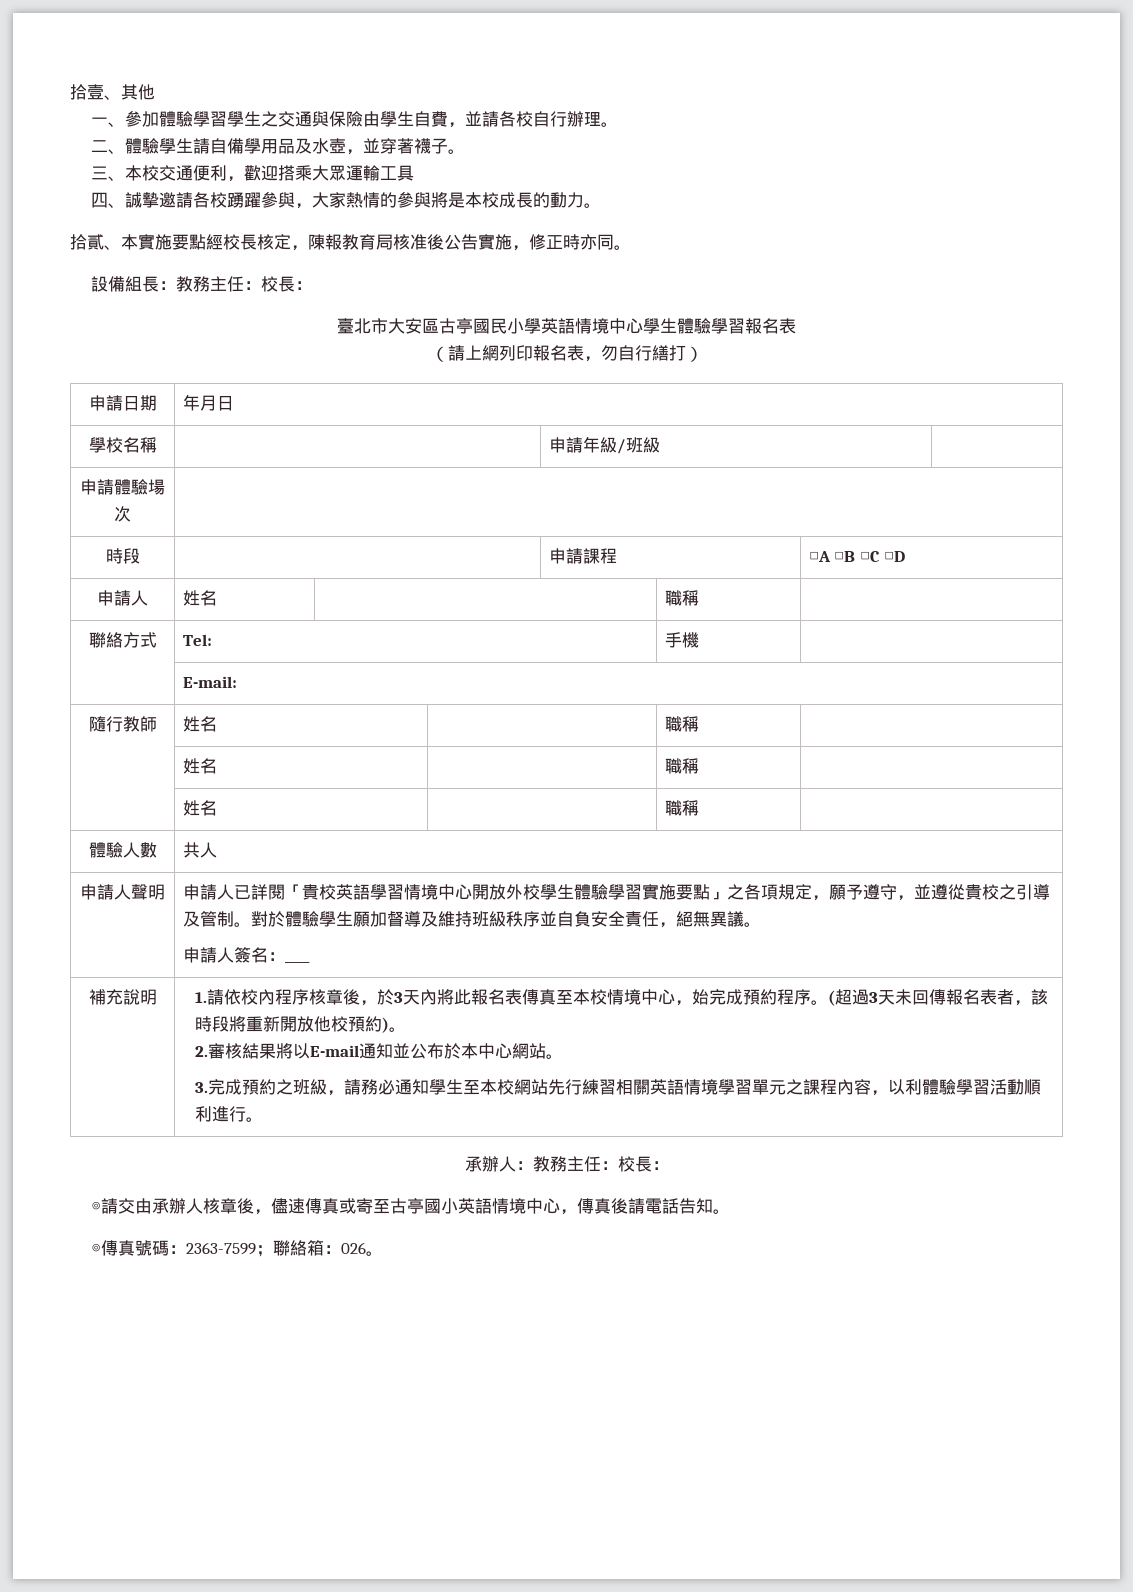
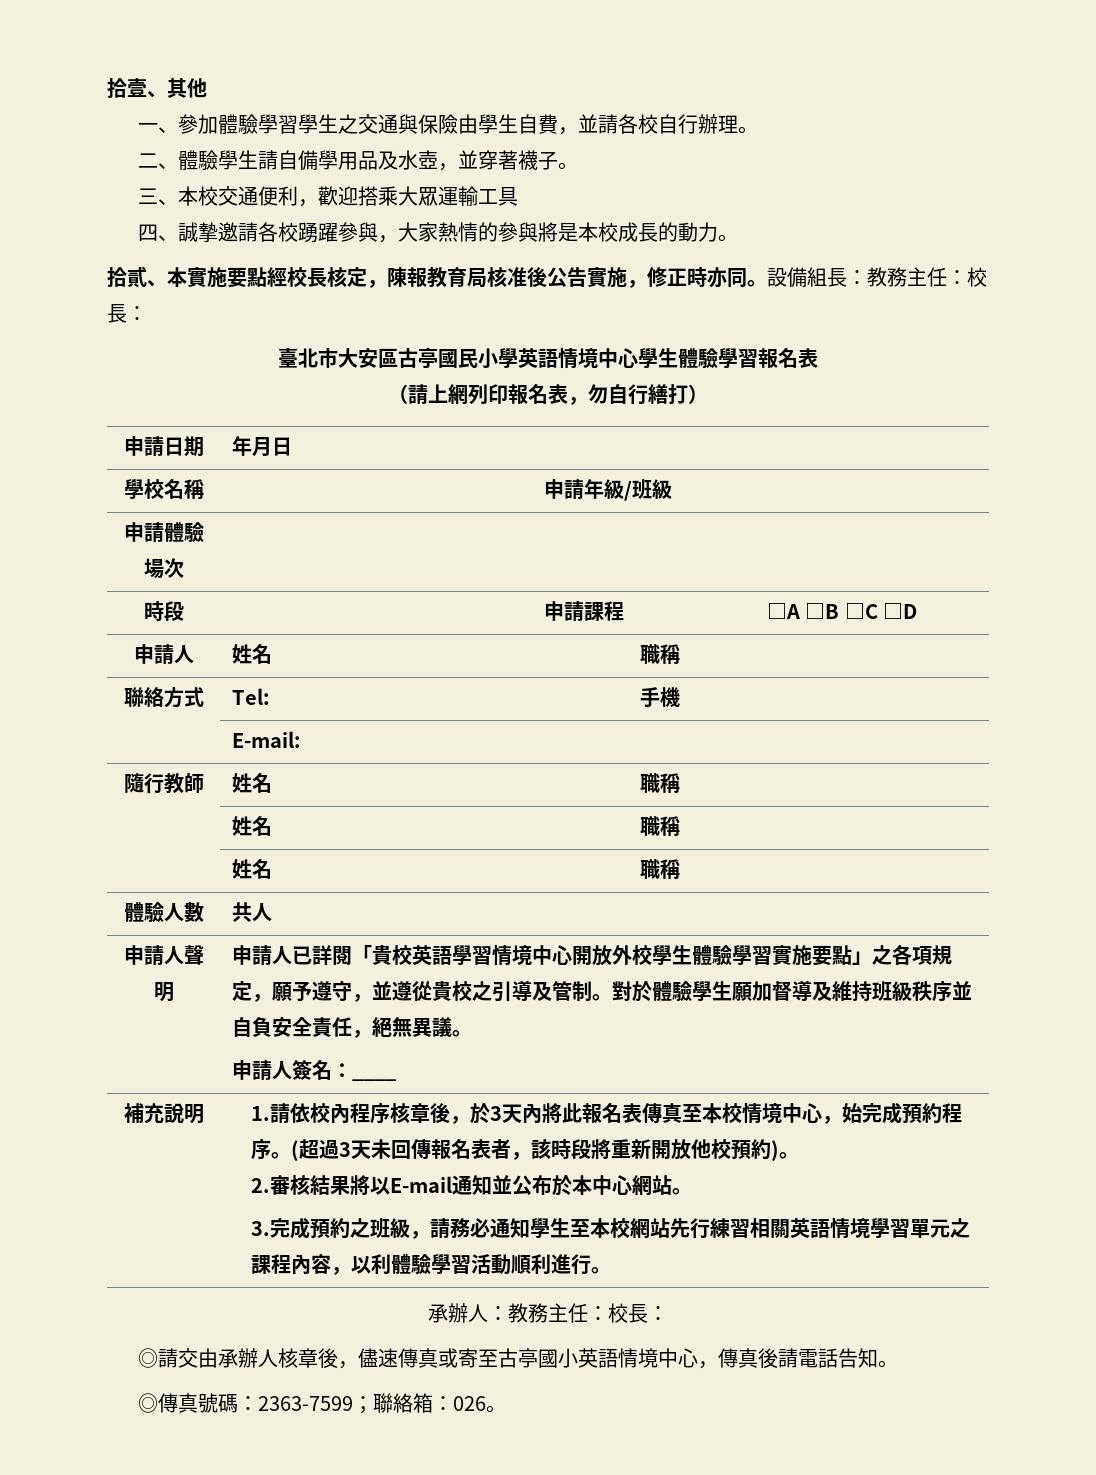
- 拾貳、本實施要點經校長核定，陳報教育局核准後公告實施，修正時亦同。
- 設備組長：教務主任：校長：
+ 拾貳、本實施要點經校長核定，陳報教育局核准後公告實施，修正時亦同。設備組長：教務主任：校長：

